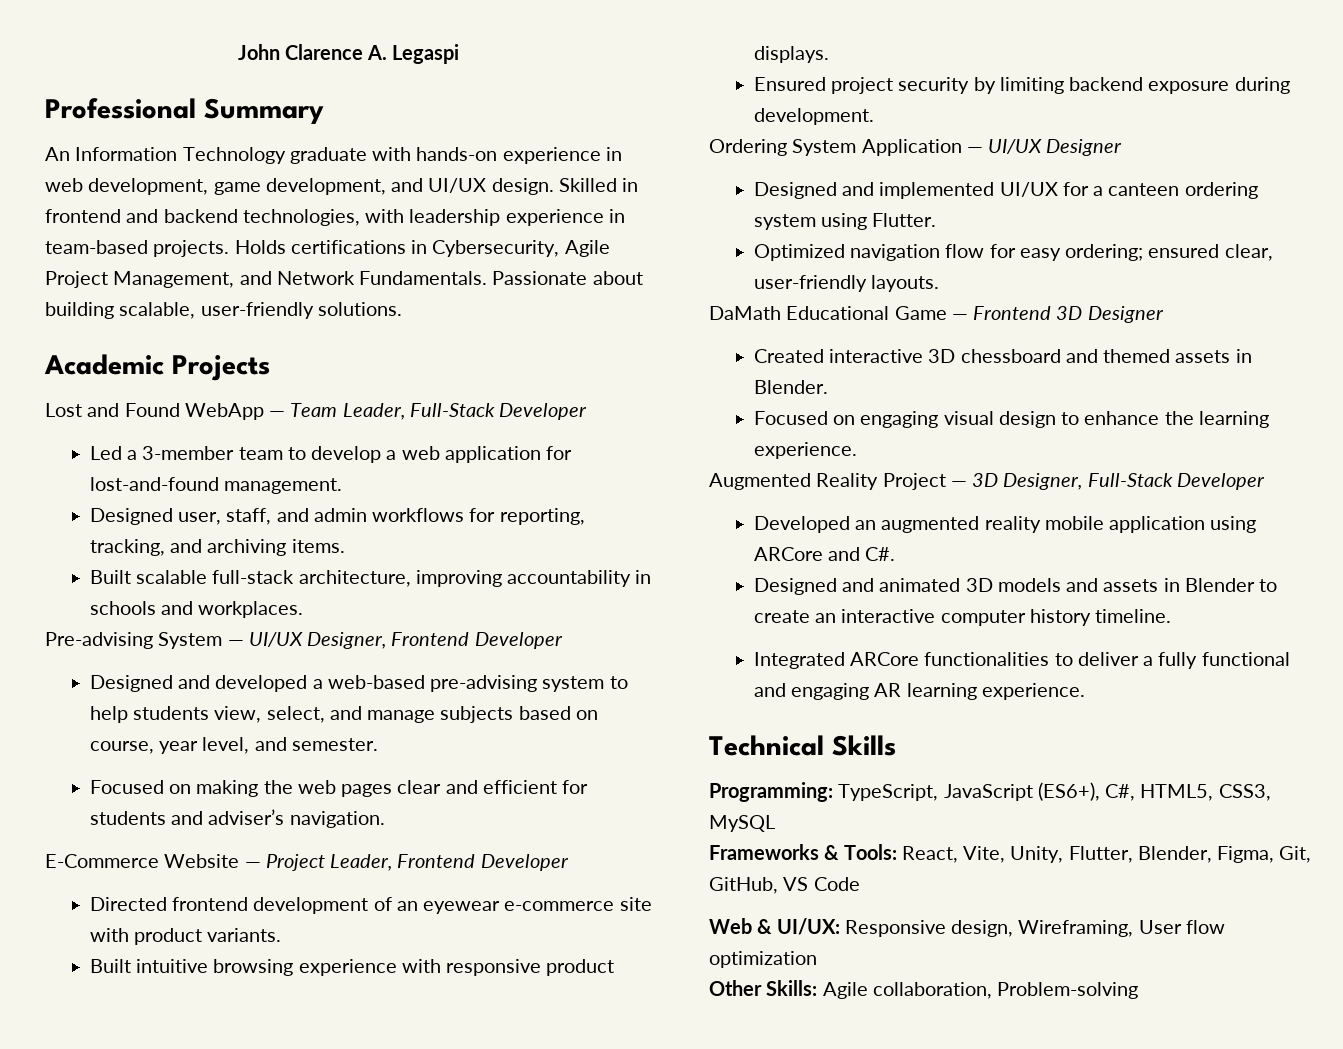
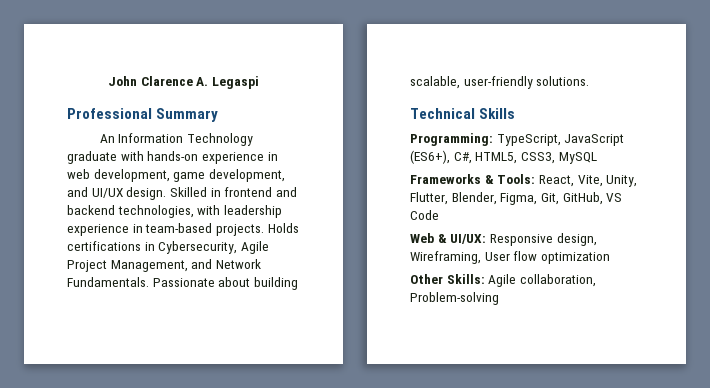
- Academic Projects
- Lost and Found WebApp — Team Leader, Full-Stack Developer
- Led a 3-member team to develop a web application for lost-and-found management.
- Designed user, staff, and admin workflows for reporting, tracking, and archiving items.
- Built scalable full-stack architecture, improving accountability in schools and workplaces.
- Pre-advising System — UI/UX Designer, Frontend Developer
- Designed and developed a web-based pre-advising system to help students view, select, and manage subjects based on course, year level, and semester.
- Focused on making the web pages clear and efficient for students and adviser’s navigation.
- E-Commerce Website — Project Leader, Frontend Developer
- Directed frontend development of an eyewear e-commerce site with product variants.
- Built intuitive browsing experience with responsive product displays.
- Ensured project security by limiting backend exposure during development.
- Ordering System Application — UI/UX Designer
- Designed and implemented UI/UX for a canteen ordering system using Flutter.
- Optimized navigation flow for easy ordering; ensured clear, user-friendly layouts.
- DaMath Educational Game — Frontend 3D Designer
- Created interactive 3D chessboard and themed assets in Blender.
- Focused on engaging visual design to enhance the learning experience.
- Augmented Reality Project — 3D Designer, Full-Stack Developer
- Developed an augmented reality mobile application using ARCore and C#.
- Designed and animated 3D models and assets in Blender to create an interactive computer history timeline.
- Integrated ARCore functionalities to deliver a fully functional and engaging AR learning experience.

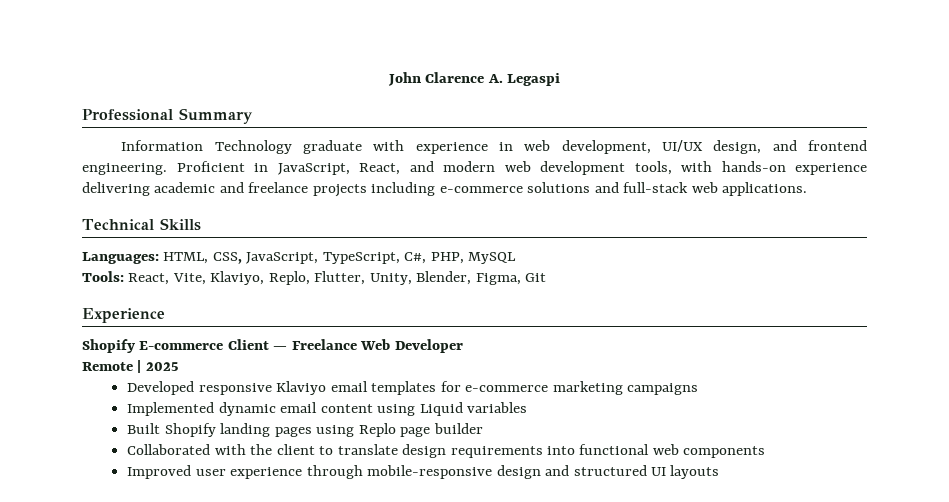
- An Information Technology graduate with hands-on experience in web development, game development, and UI/UX design. Skilled in frontend and backend technologies, with leadership experience in team-based projects. Holds certifications in Cybersecurity, Agile Project Management, and Network Fundamentals. Passionate about building scalable, user-friendly solutions.
+ Information Technology graduate with experience in web development, UI/UX design, and frontend engineering. Proficient in JavaScript, React, and modern web development tools, with hands-on experience delivering academic and freelance projects including e-commerce solutions and full-stack web applications.
  Technical Skills
- Programming: TypeScript, JavaScript (ES6+), C#, HTML5, CSS3, MySQL
+ Languages: HTML, CSS, JavaScript, TypeScript, C#, PHP, MySQL
- Frameworks & Tools: React, Vite, Unity, Flutter, Blender, Figma, Git, GitHub, VS Code
- Web & UI/UX: Responsive design, Wireframing, User flow optimization
- Other Skills: Agile collaboration, Problem-solving
+ Tools: React, Vite, Klaviyo, Replo, Flutter, Unity, Blender, Figma, Git
+ Experience
+ Shopify E-commerce Client — Freelance Web Developer
+ Remote | 2025
+ Developed responsive Klaviyo email templates for e-commerce marketing campaigns
+ Implemented dynamic email content using Liquid variables
+ Built Shopify landing pages using Replo page builder
+ Collaborated with the client to translate design requirements into functional web components
+ Improved user experience through mobile-responsive design and structured UI layouts

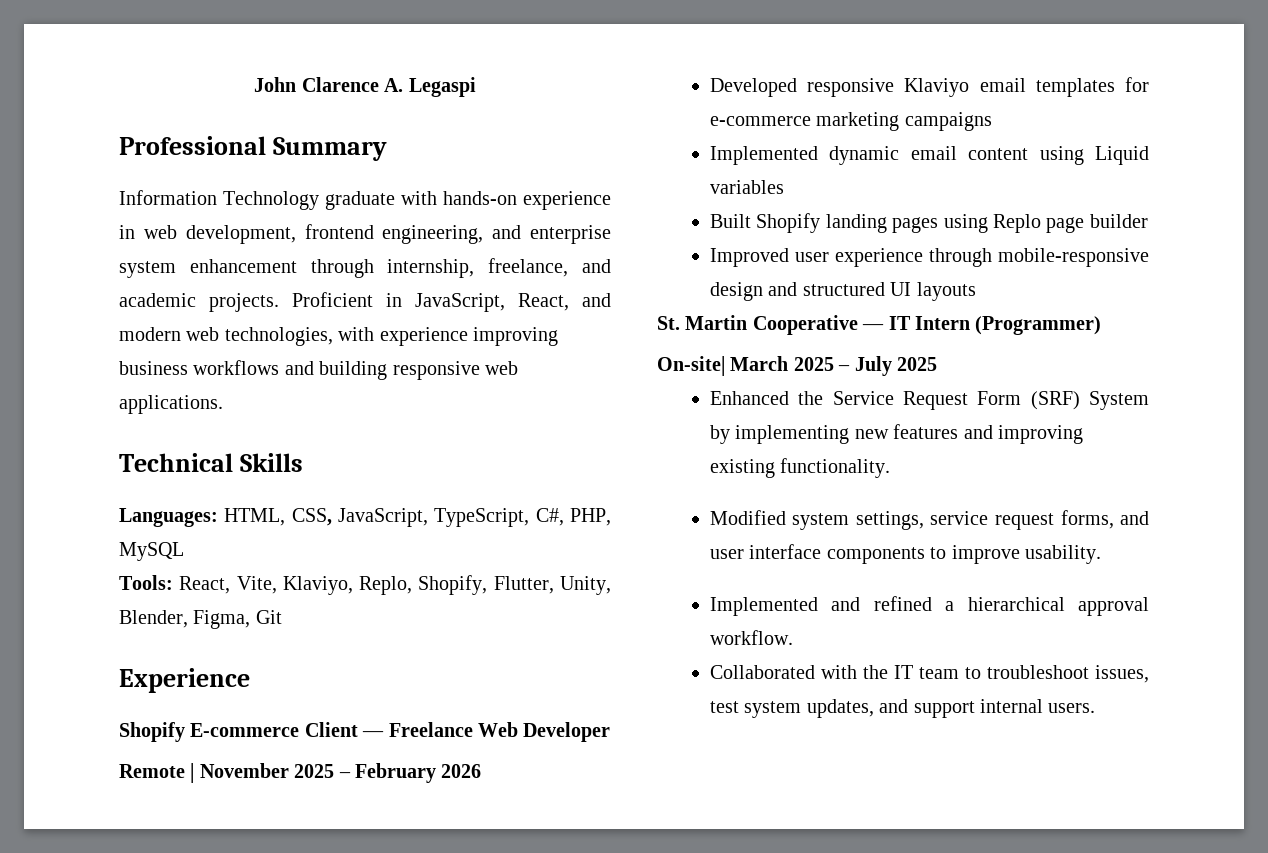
- Information Technology graduate with experience in web development, UI/UX design, and frontend engineering.
+ Information Technology graduate with hands-on experience in web development, frontend engineering, and enterprise system enhancement through internship, freelance, and academic projects.
- Proficient in JavaScript, React, and modern web development tools, with hands-on experience delivering academic and freelance projects including e-commerce solutions and full-stack web applications.
+ Proficient in JavaScript, React, and modern web technologies, with experience improving business workflows and building responsive web applications.
- Tools: React, Vite, Klaviyo, Replo, Flutter, Unity, Blender, Figma, Git
+ Tools: React, Vite, Klaviyo, Replo, Shopify, Flutter, Unity, Blender, Figma, Git
- Remote | 2025
+ Remote | November 2025 – February 2026
- Collaborated with the client to translate design requirements into functional web components
+ St. Martin Cooperative — IT Intern (Programmer)
+ On-site| March 2025 – July 2025
+ Enhanced the Service Request Form (SRF) System by implementing new features and improving existing functionality.
+ Modified system settings, service request forms, and user interface components to improve usability.
+ Implemented and refined a hierarchical approval workflow.
+ Collaborated with the IT team to troubleshoot issues, test system updates, and support internal users.

